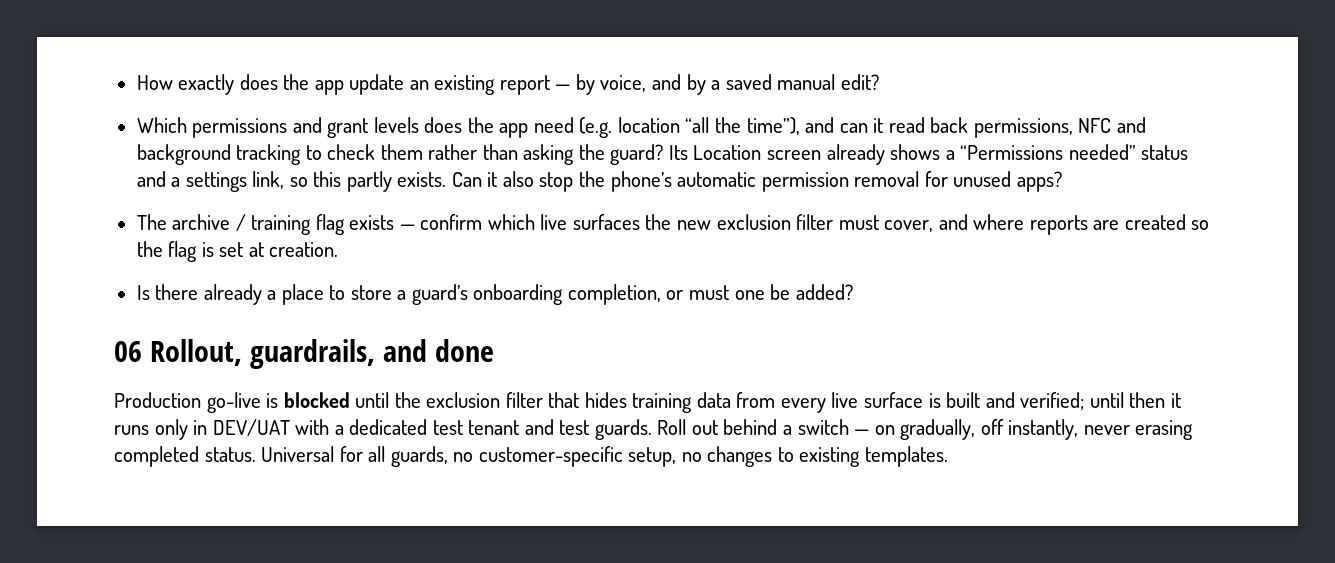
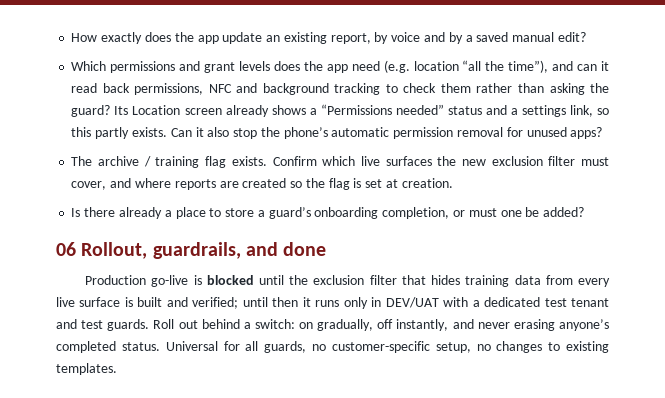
- How exactly does the app update an existing report — by voice, and by a saved manual edit?
+ How exactly does the app update an existing report, by voice and by a saved manual edit?
- The archive / training flag exists — confirm which live surfaces the new exclusion filter must cover, and where reports are created so the flag is set at creation.
+ The archive / training flag exists. Confirm which live surfaces the new exclusion filter must cover, and where reports are created so the flag is set at creation.
- Roll out behind a switch — on gradually, off instantly, never erasing completed status.
+ Roll out behind a switch: on gradually, off instantly, and never erasing anyone’s completed status.

